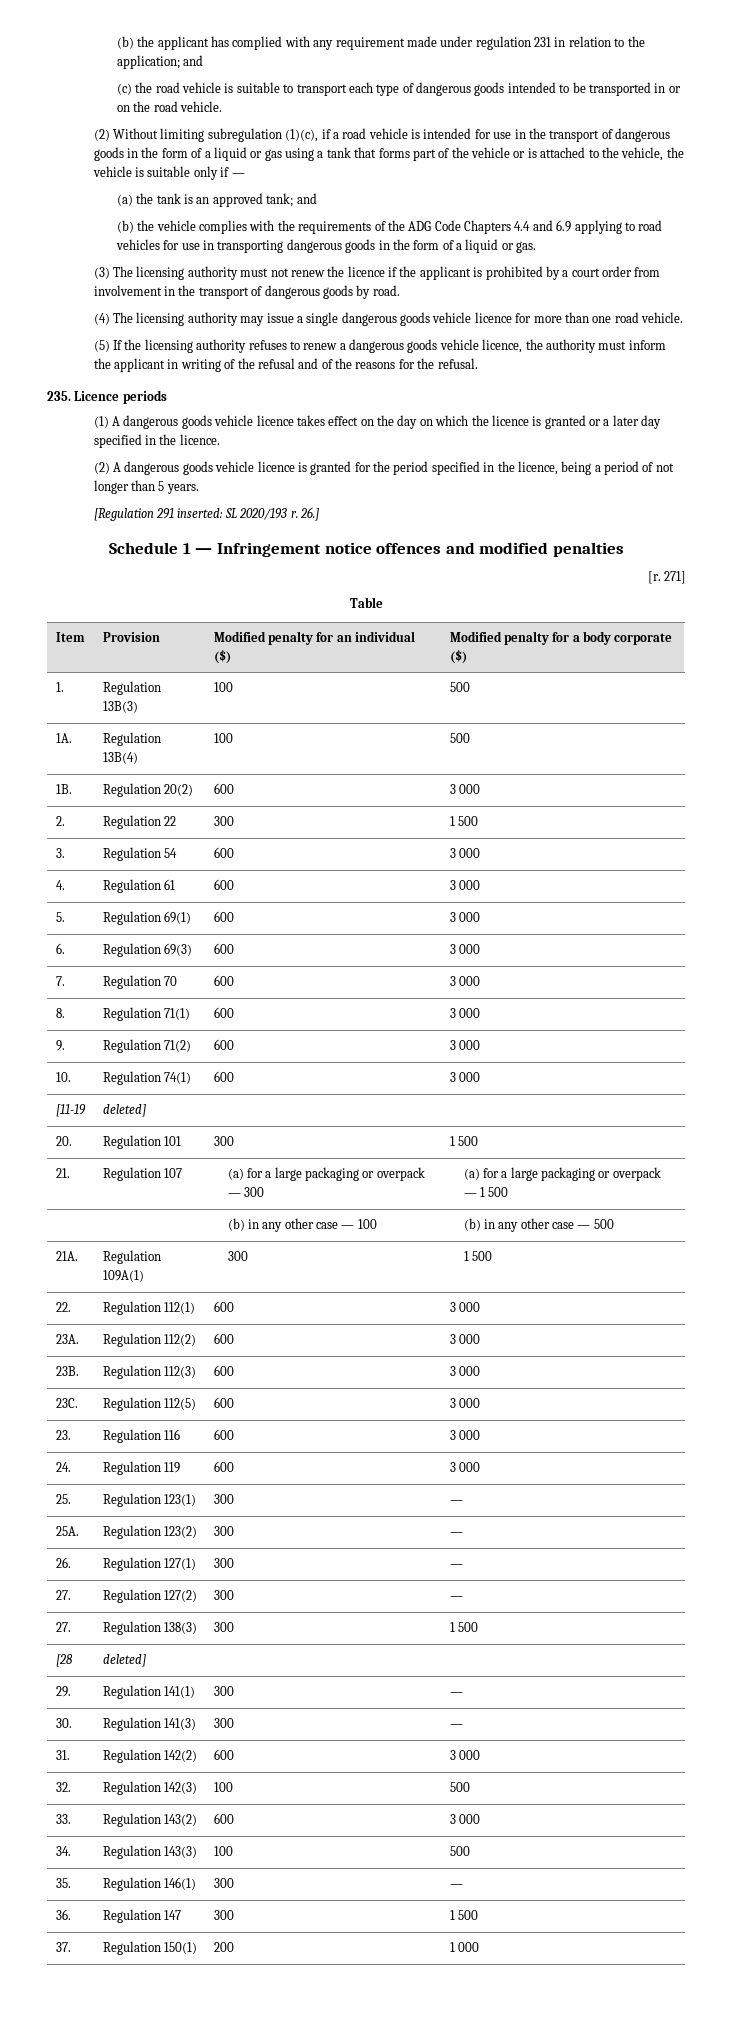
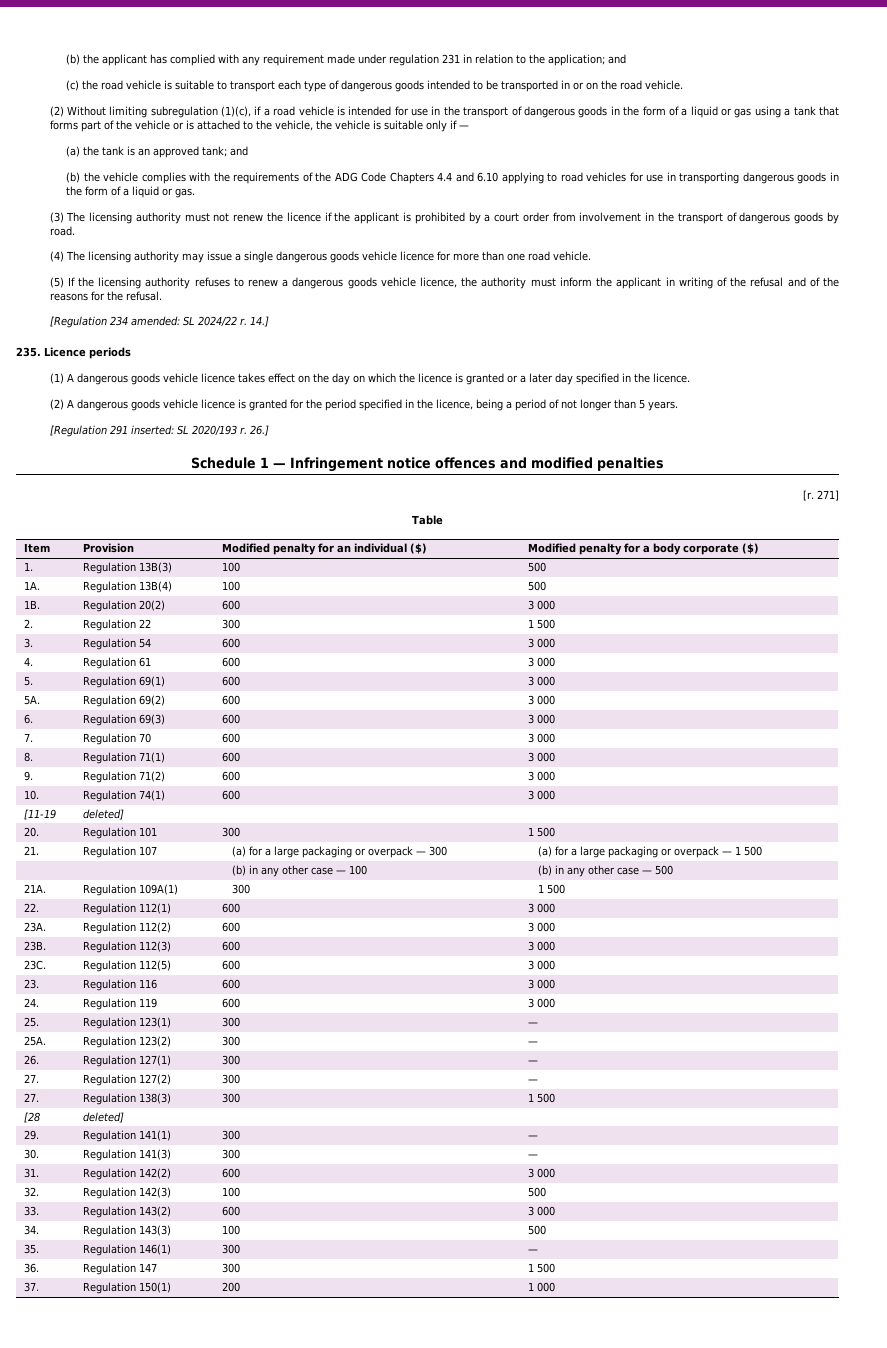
- (b) the vehicle complies with the requirements of the ADG Code Chapters 4.4 and 6.9 applying to road vehicles for use in transporting dangerous goods in the form of a liquid or gas.
+ (b) the vehicle complies with the requirements of the ADG Code Chapters 4.4 and 6.10 applying to road vehicles for use in transporting dangerous goods in the form of a liquid or gas.
+ [Regulation 234 amended: SL 2024/22 r. 14.]
+ 5A. | Regulation 69(2) | 600 | 3 000

